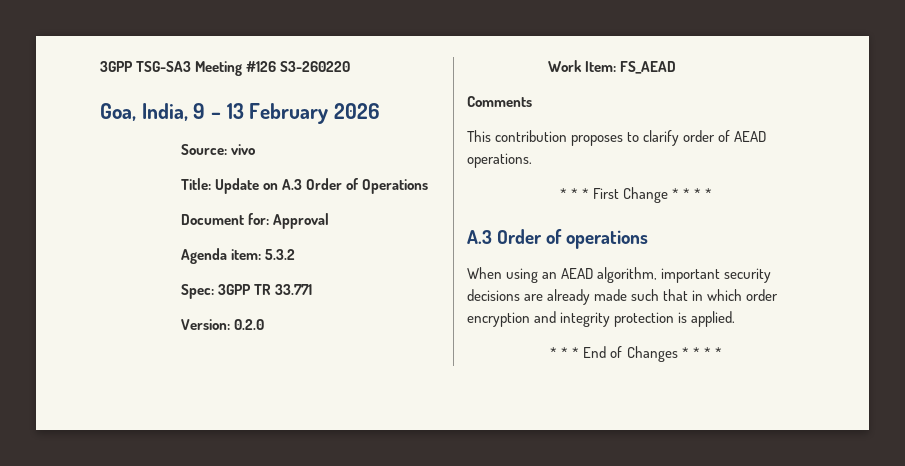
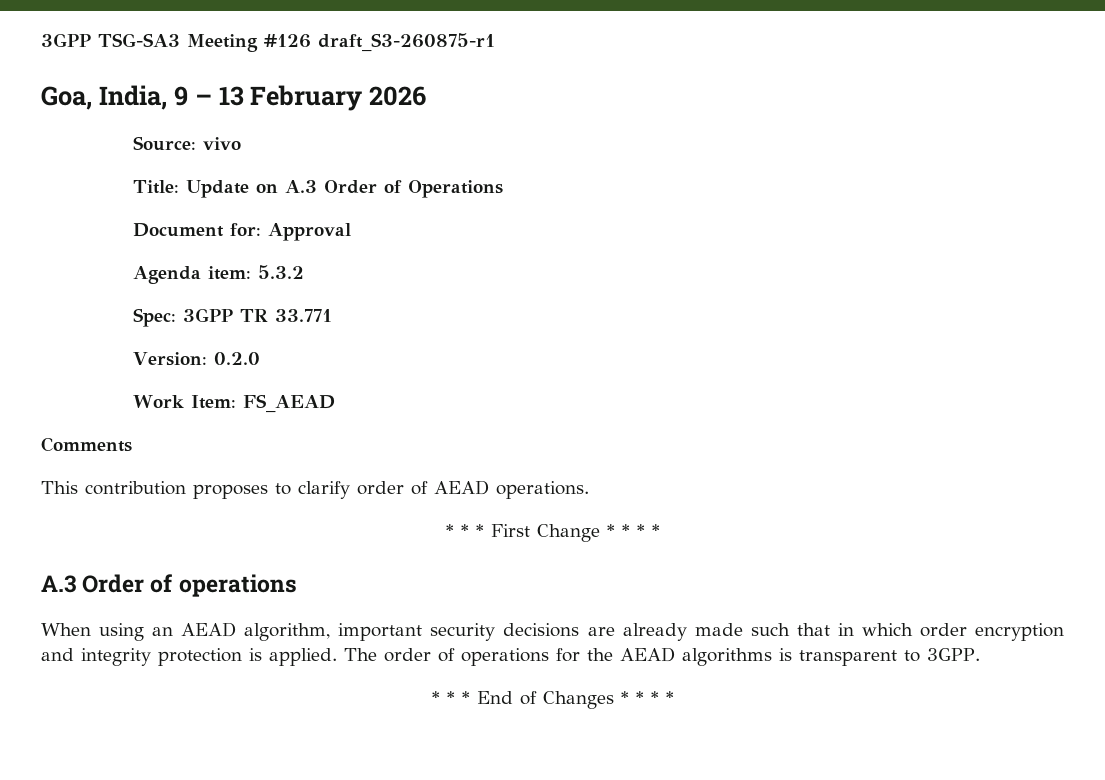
- 3GPP TSG-SA3 Meeting #126 S3-260220
+ 3GPP TSG-SA3 Meeting #126 draft_S3-260875-r1
+ The order of operations for the AEAD algorithms is transparent to 3GPP.

